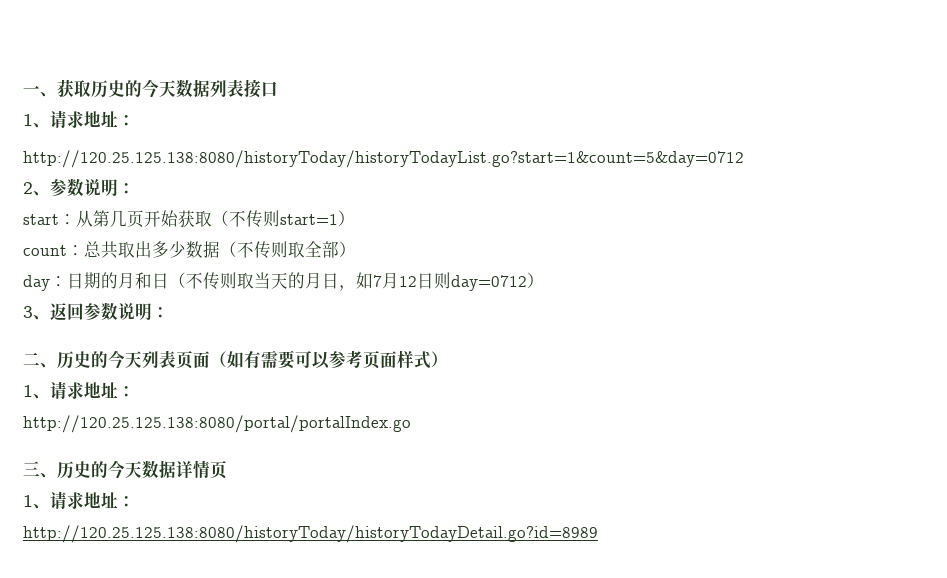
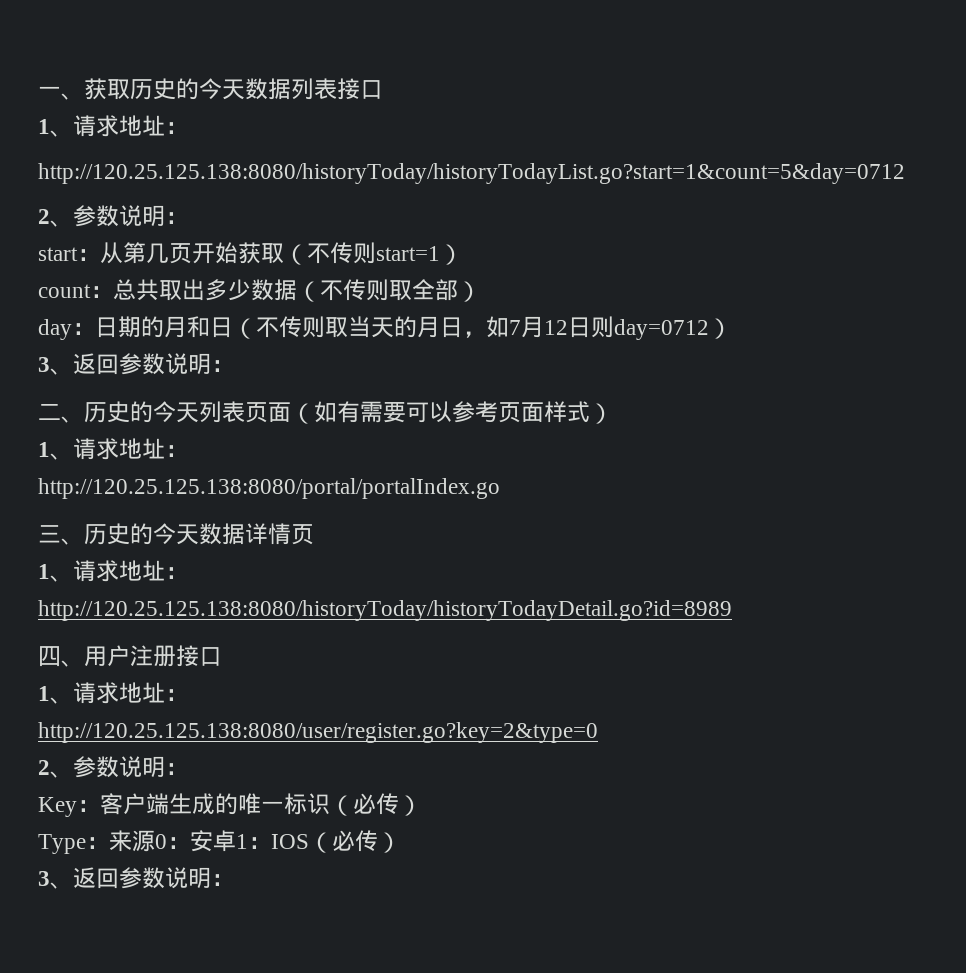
+ 四、用户注册接口
+ 1、请求地址：
+ http://120.25.125.138:8080/user/register.go?key=2&type=0
+ 2、参数说明：
+ Key：客户端生成的唯一标识（必传）
+ Type：来源0：安卓1：IOS（必传）
+ 3、返回参数说明：

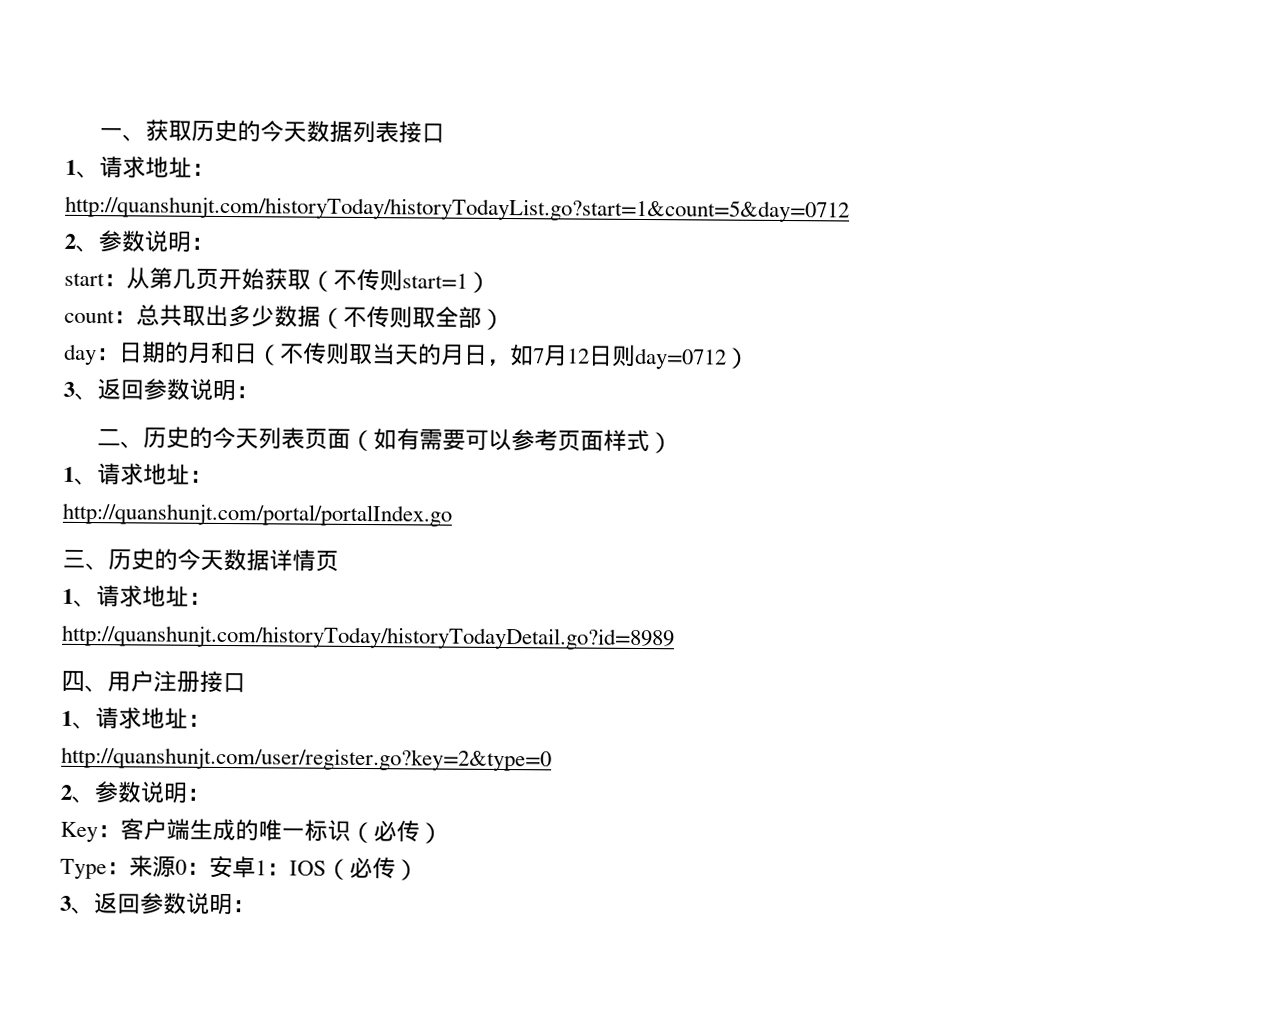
- http://120.25.125.138:8080/historyToday/historyTodayList.go?start=1&count=5&day=0712
+ http://quanshunjt.com/historyToday/historyTodayList.go?start=1&count=5&day=0712
- http://120.25.125.138:8080/portal/portalIndex.go
+ http://quanshunjt.com/portal/portalIndex.go
- http://120.25.125.138:8080/historyToday/historyTodayDetail.go?id=8989
+ http://quanshunjt.com/historyToday/historyTodayDetail.go?id=8989
- http://120.25.125.138:8080/user/register.go?key=2&type=0
+ http://quanshunjt.com/user/register.go?key=2&type=0

